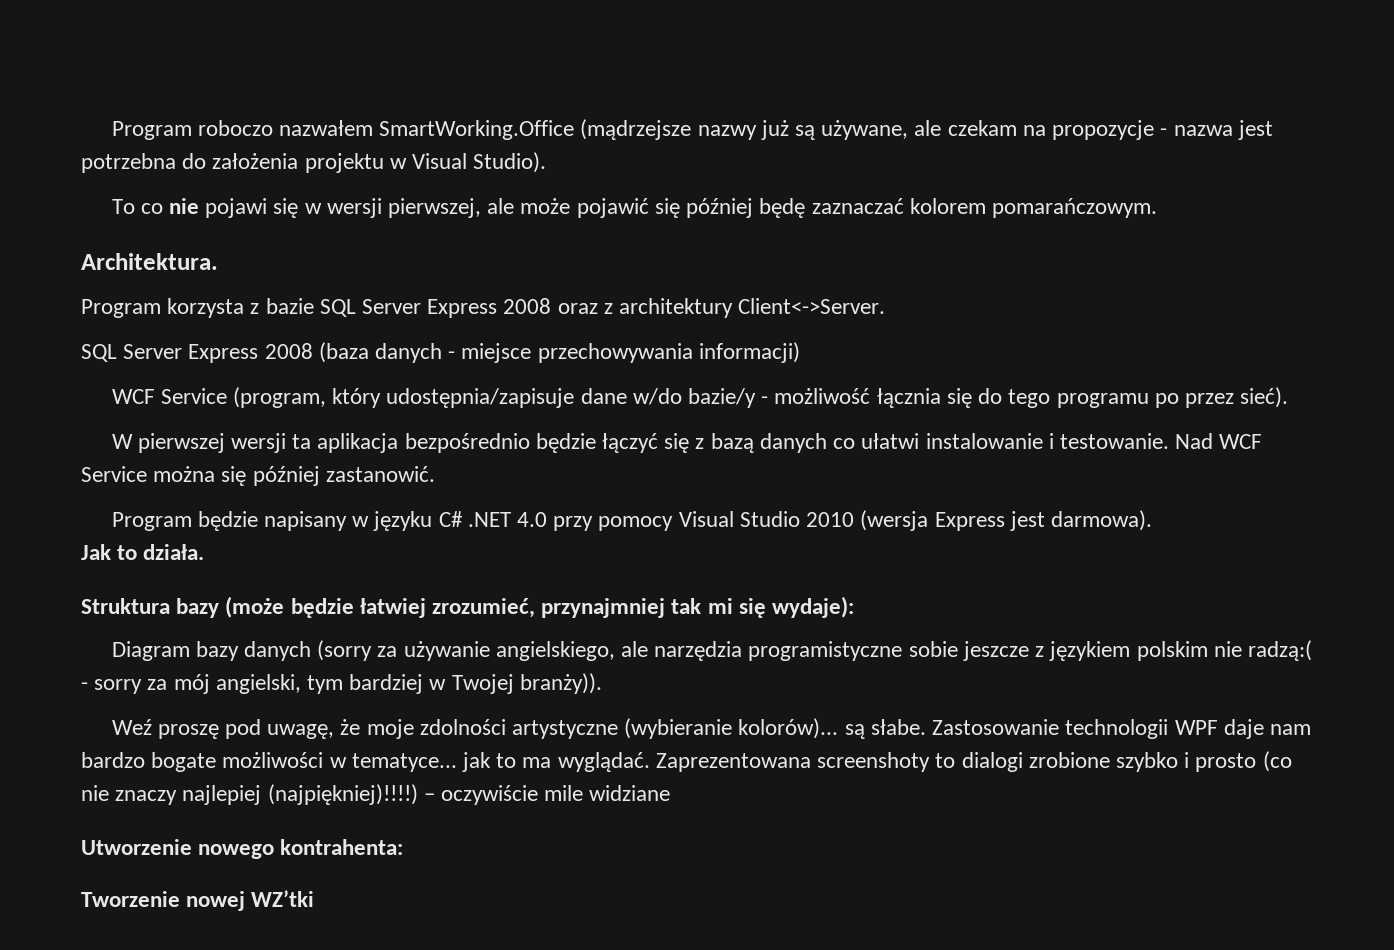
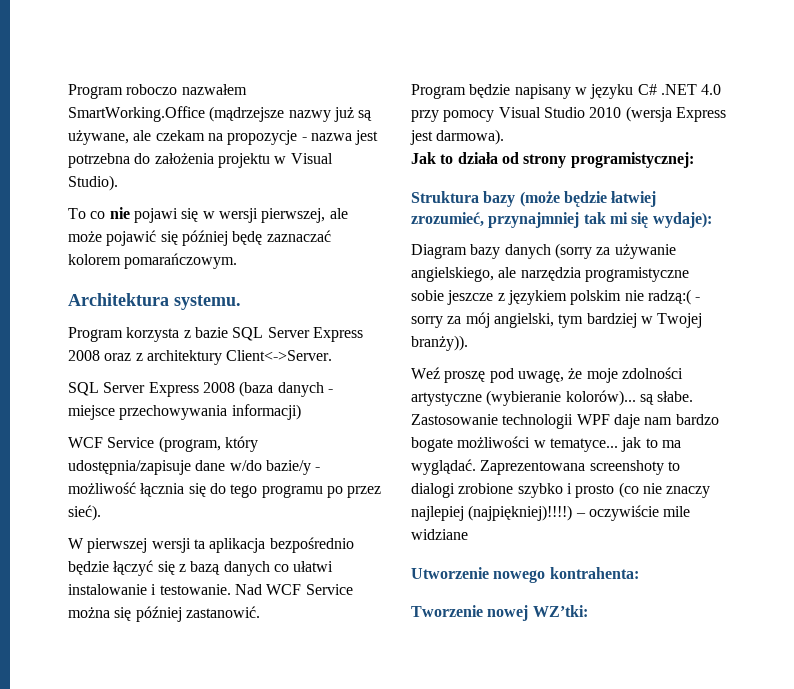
- Architektura.
+ Architektura systemu.
- Jak to działa.
+ Jak to działa od strony programistycznej:
- Tworzenie nowej WZ’tki
+ Tworzenie nowej WZ’tki:

